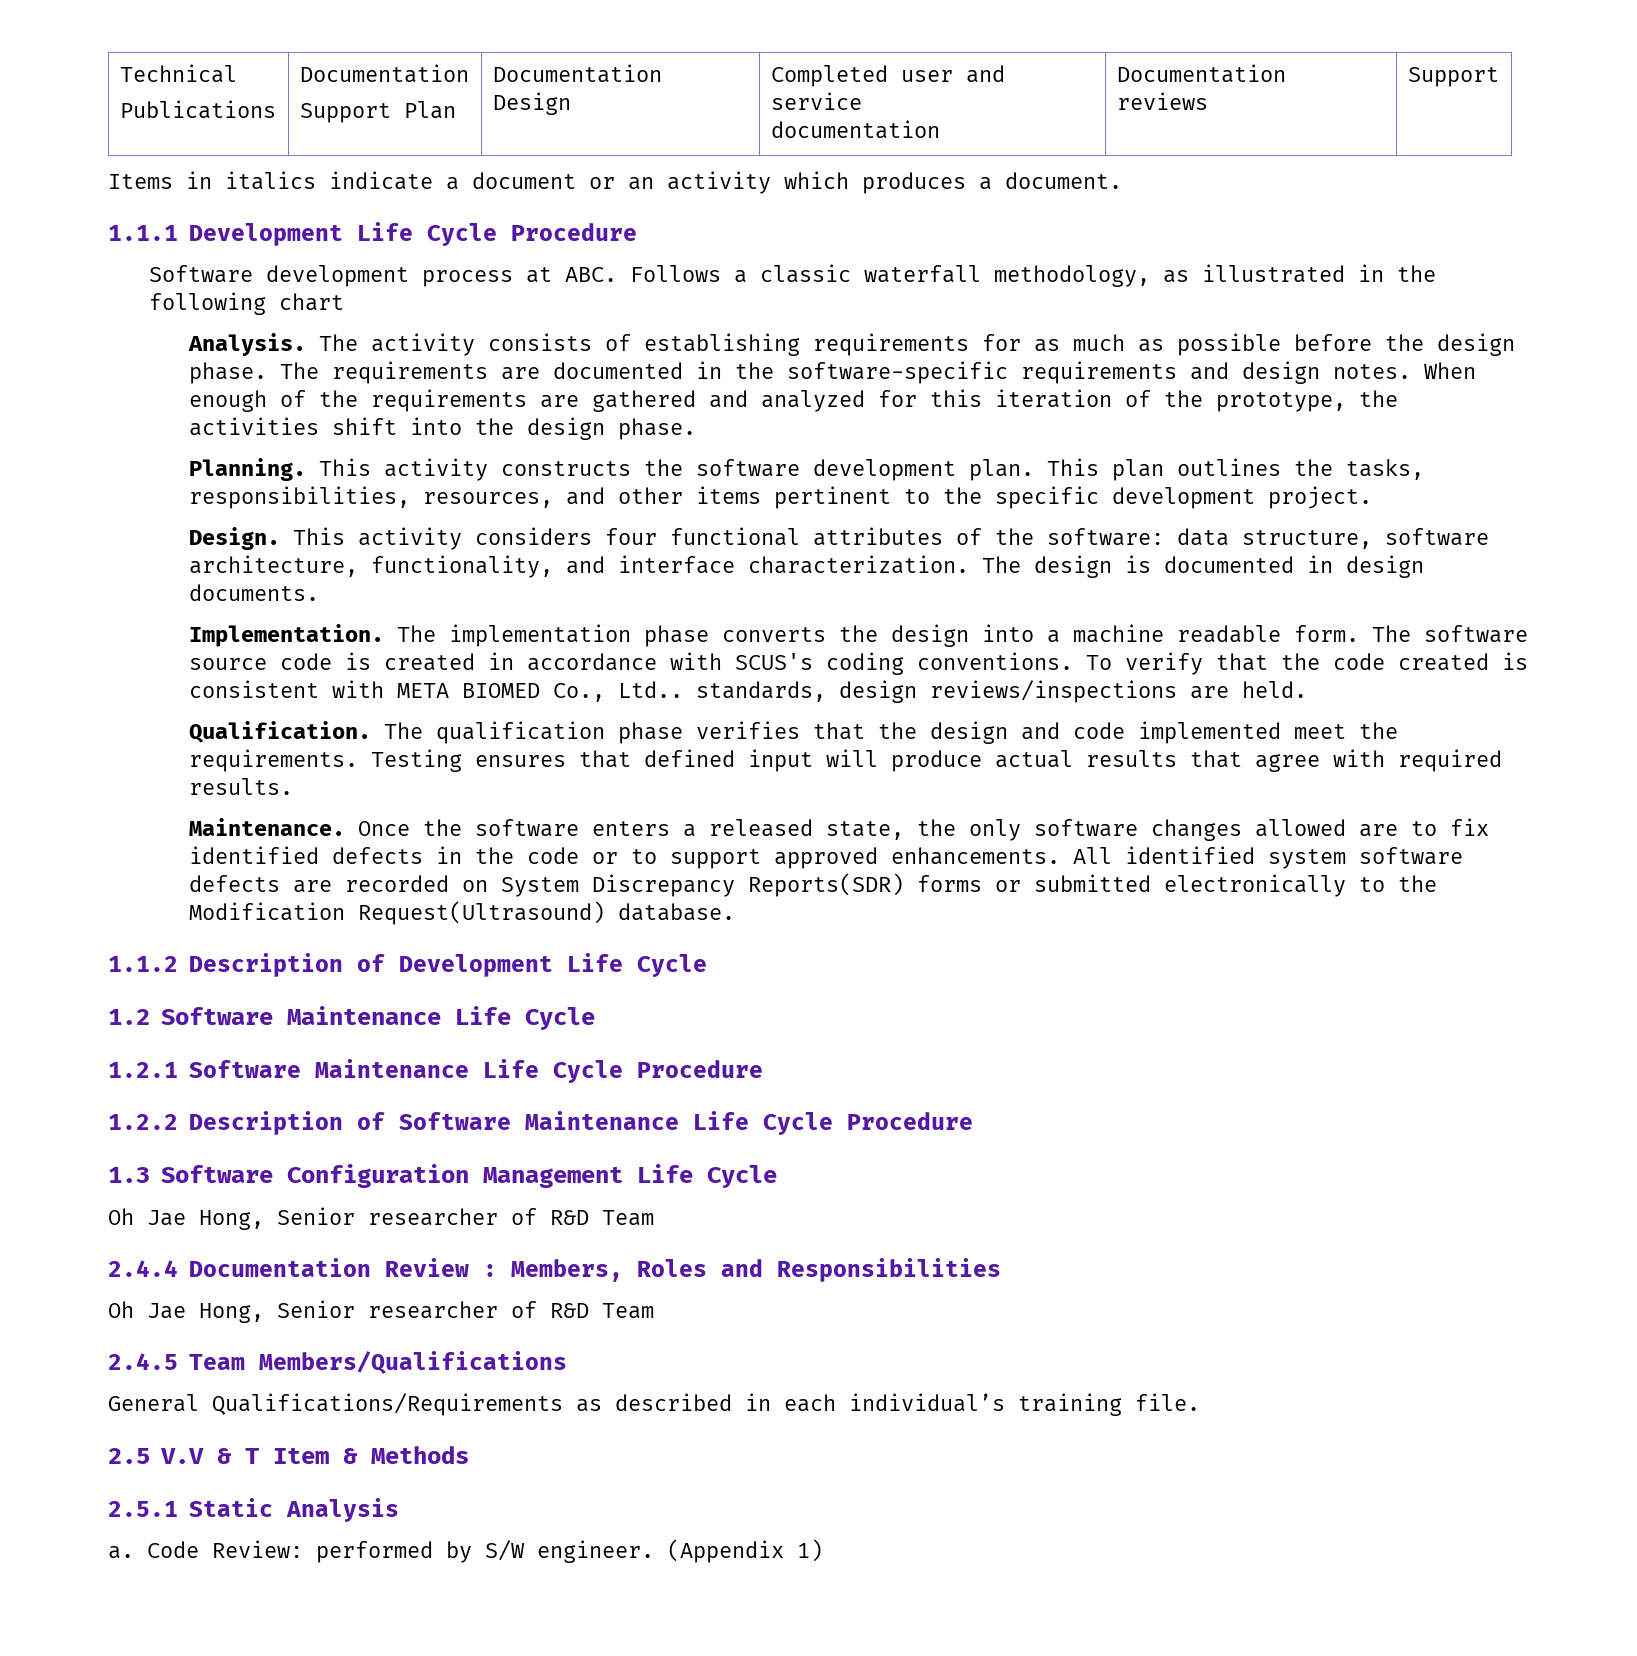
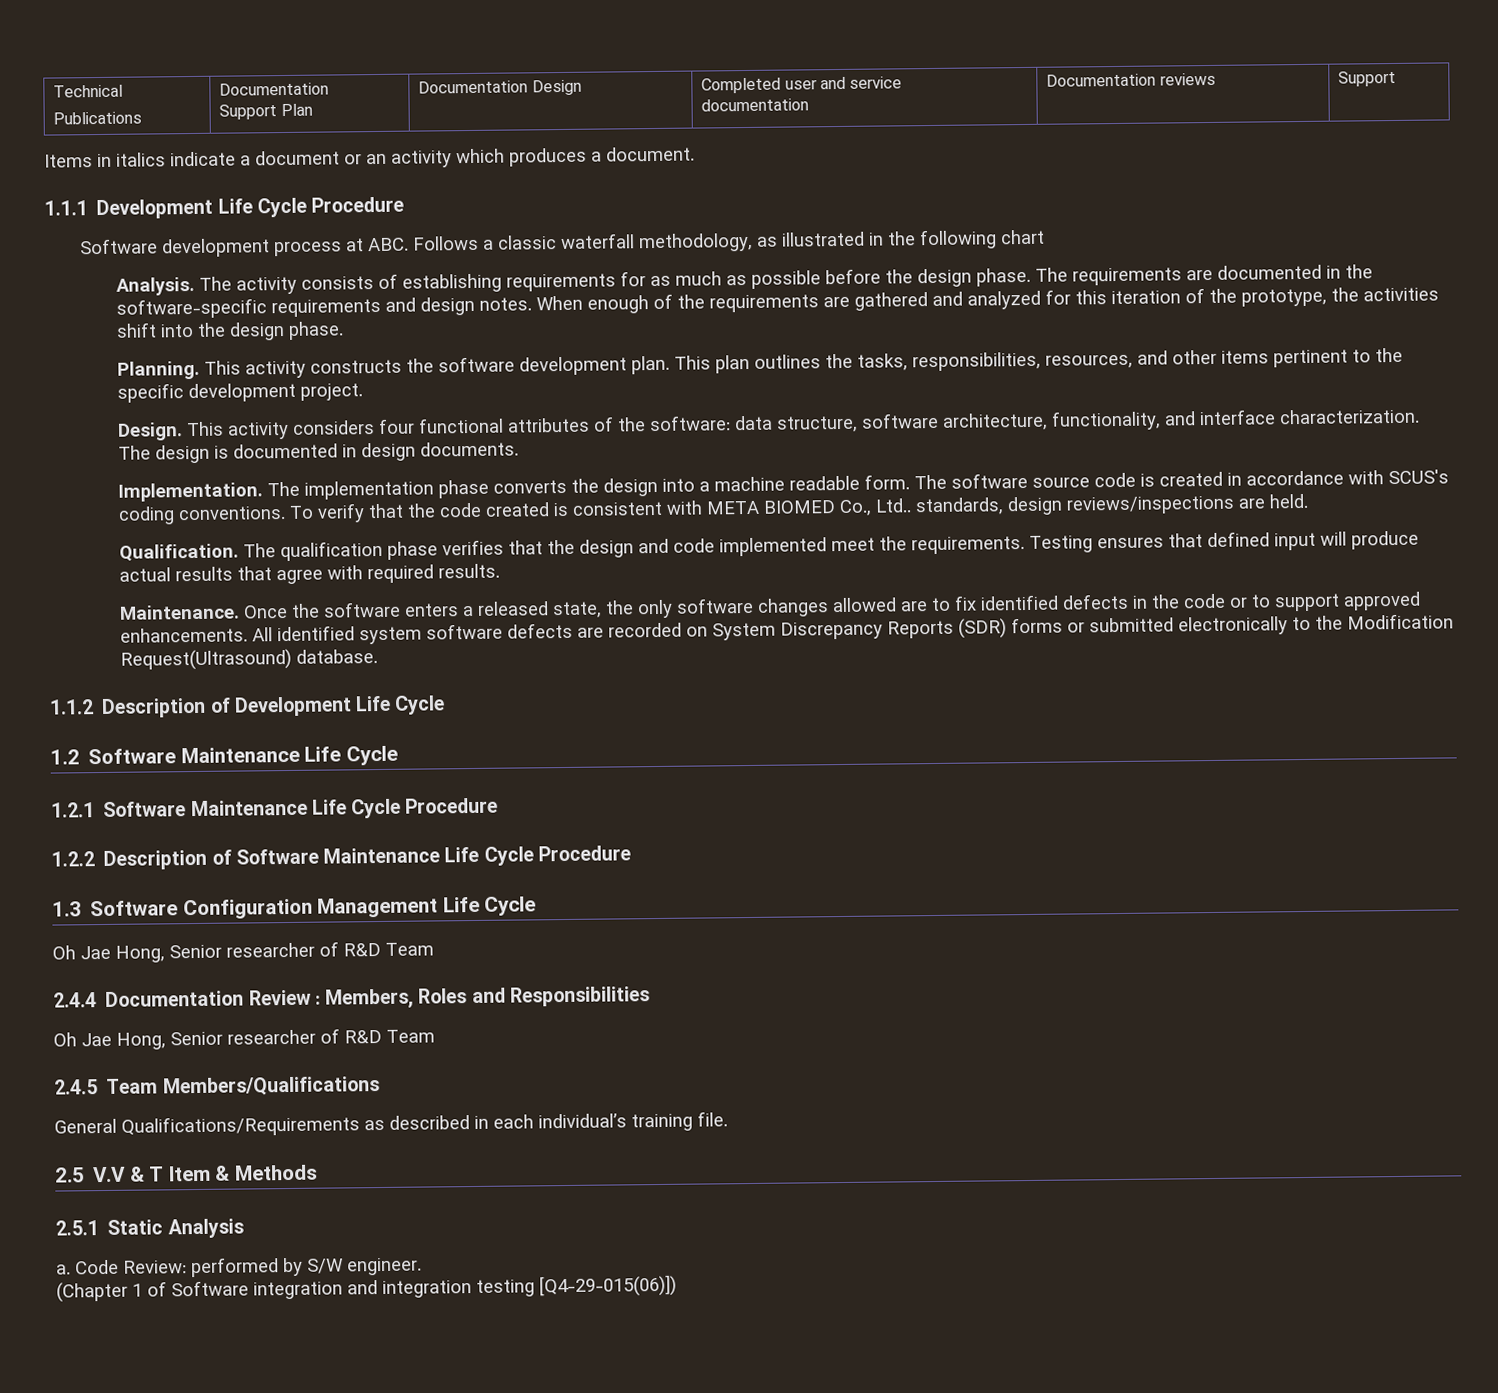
- All identified system software defects are recorded on System Discrepancy Reports(SDR) forms or submitted electronically to the Modification Request(Ultrasound) database.
+ All identified system software defects are recorded on System Discrepancy Reports (SDR) forms or submitted electronically to the Modification Request(Ultrasound) database.
- Code Review: performed by S/W engineer. (Appendix 1)
+ Code Review: performed by S/W engineer.
+ (Chapter 1 of Software integration and integration testing [Q4-29-015(06)])

